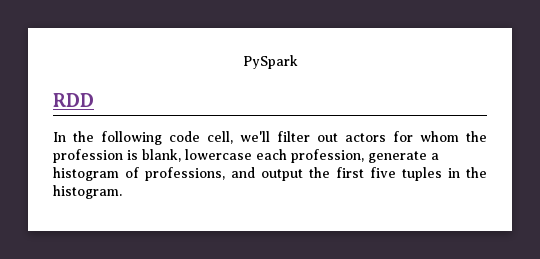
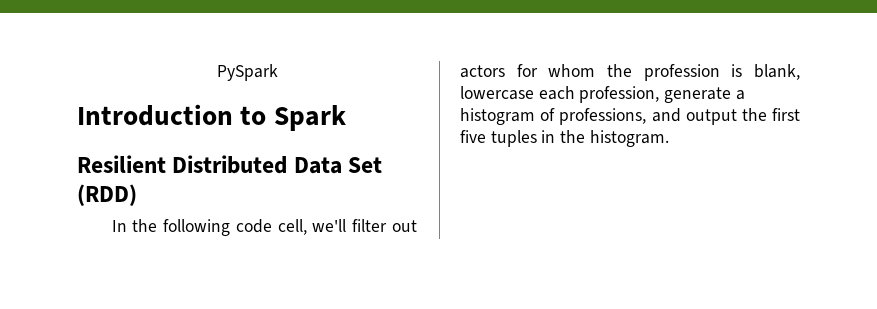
- RDD
+ Introduction to Spark
+ Resilient Distributed Data Set (RDD)

